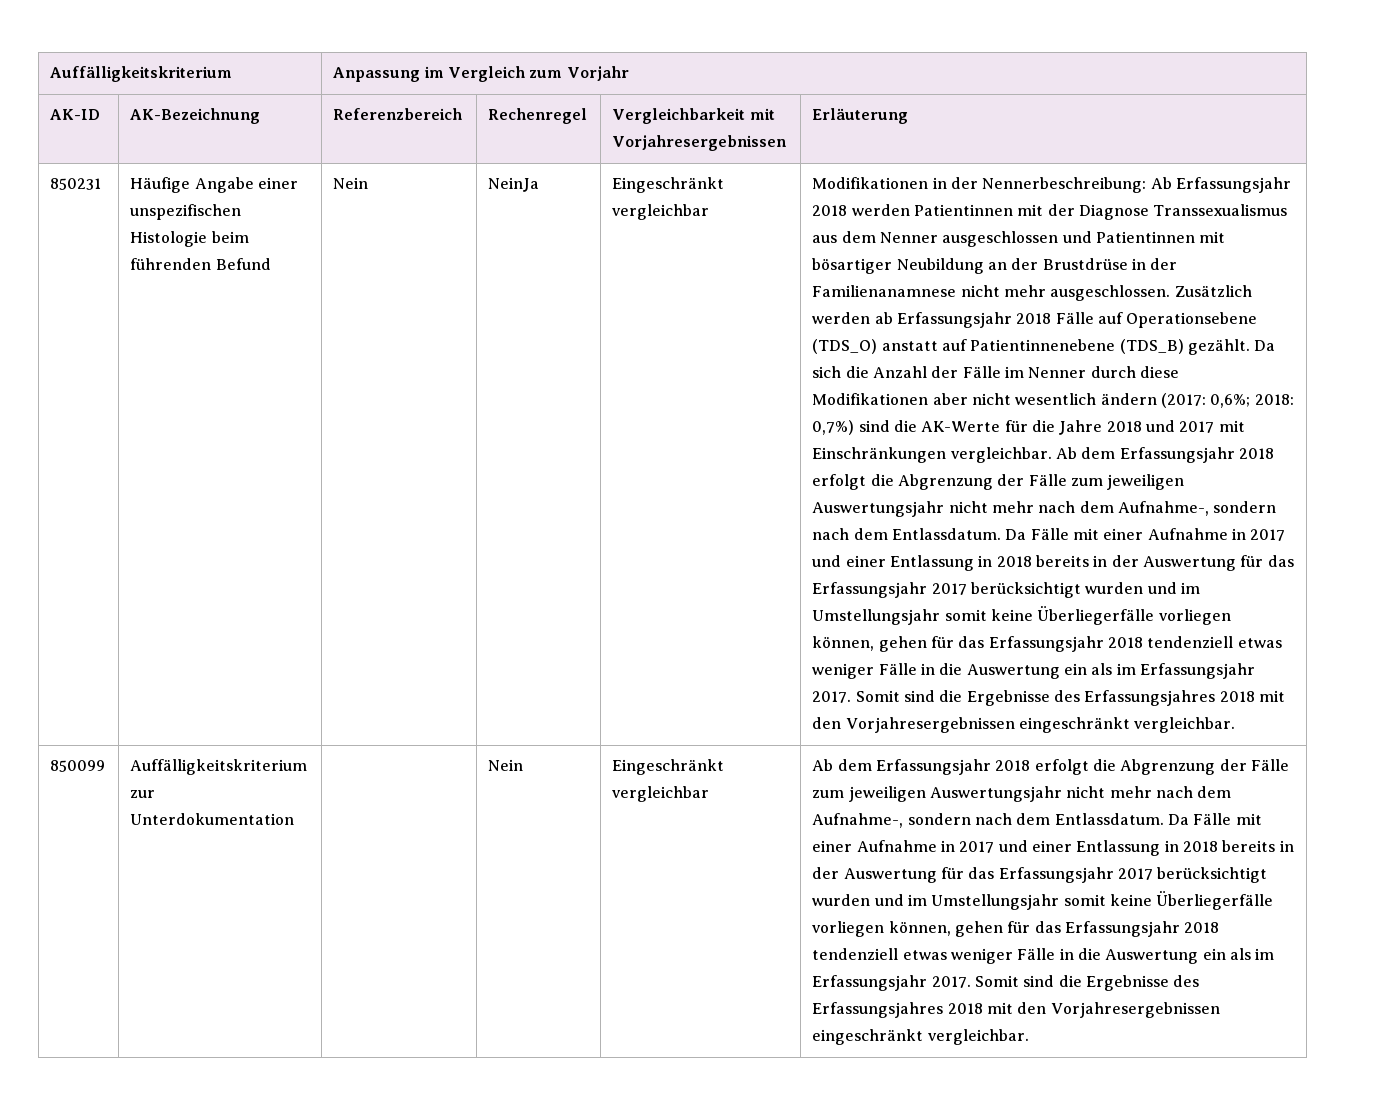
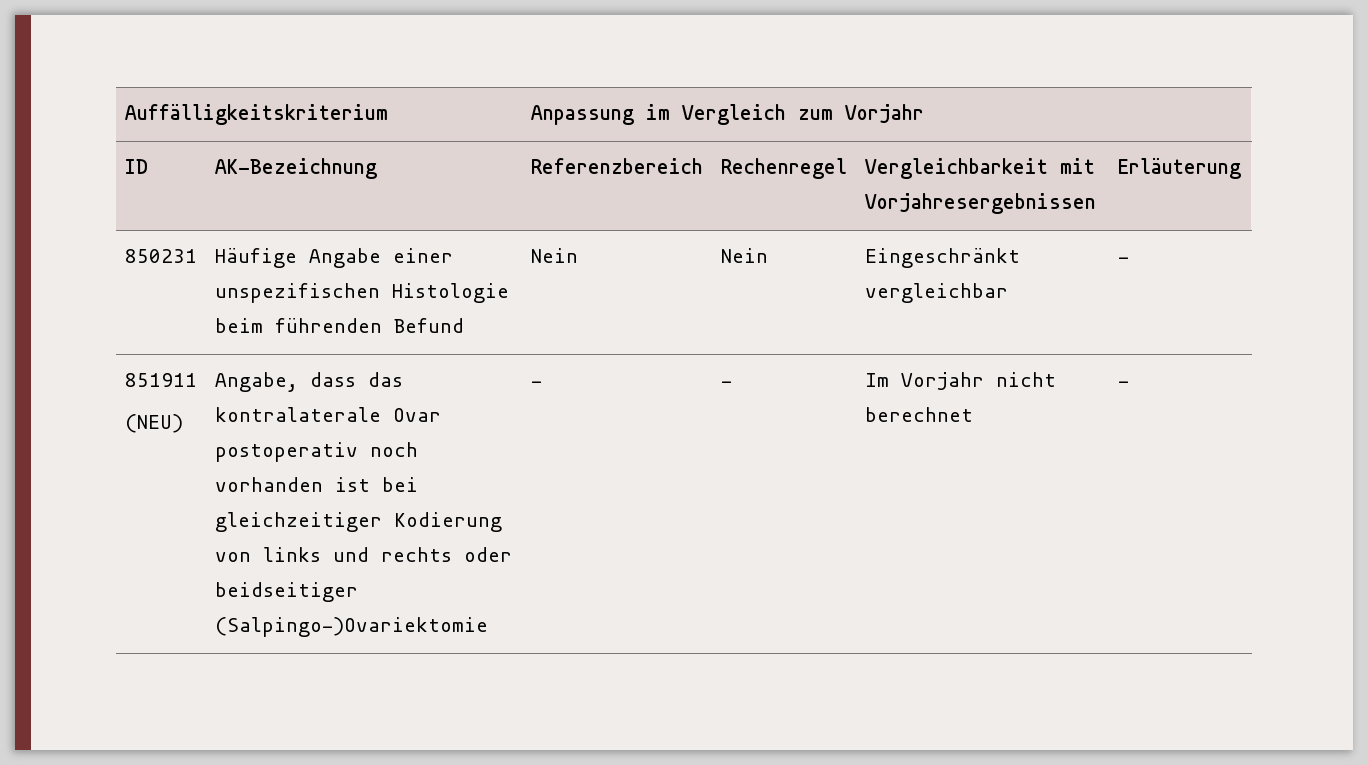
- AK-ID | AK-Bezeichnung | Referenzbereich | Rechenregel | Vergleichbarkeit mit Vorjahresergebnissen | Erläuterung
+ ID | AK-Bezeichnung | Referenzbereich | Rechenregel | Vergleichbarkeit mit Vorjahresergebnissen | Erläuterung
- NeinJa | Eingeschränkt vergleichbar | Modifikationen in der Nennerbeschreibung: Ab Erfassungsjahr 2018 werden Patientinnen mit der Diagnose Transsexualismus aus dem Nenner ausgeschlossen und Patientinnen mit bösartiger Neubildung an der Brustdrüse in der Familienanamnese nicht mehr ausgeschlossen. Zusätzlich werden ab Erfassungsjahr 2018 Fälle auf Operationsebene (TDS_O) anstatt auf Patientinnenebene (TDS_B) gezählt. Da sich die Anzahl der Fälle im Nenner durch diese Modifikationen aber nicht wesentlich ändern (2017: 0,6%; 2018: 0,7%) sind die AK-Werte für die Jahre 2018 und 2017 mit Einschränkungen vergleichbar. Ab dem Erfassungsjahr 2018 erfolgt die Abgrenzung der Fälle zum jeweiligen Auswertungsjahr nicht mehr nach dem Aufnahme-, sondern nach dem Entlassdatum. Da Fälle mit einer Aufnahme in 2017 und einer Entlassung in 2018 bereits in der Auswertung für das Erfassungsjahr 2017 berücksichtigt wurden und im Umstellungsjahr somit keine Überliegerfälle vorliegen können, gehen für das Erfassungsjahr 2018 tendenziell etwas weniger Fälle in die Auswertung ein als im Erfassungsjahr 2017. Somit sind die Ergebnisse des Erfassungsjahres 2018 mit den Vorjahresergebnissen eingeschränkt vergleichbar.
- 850099 | Auffälligkeitskriterium zur Unterdokumentation | | Nein | Eingeschränkt vergleichbar | Ab dem Erfassungsjahr 2018 erfolgt die Abgrenzung der Fälle zum jeweiligen Auswertungsjahr nicht mehr nach dem Aufnahme-, sondern nach dem Entlassdatum. Da Fälle mit einer Aufnahme in 2017 und einer Entlassung in 2018 bereits in der Auswertung für das Erfassungsjahr 2017 berücksichtigt wurden und im Umstellungsjahr somit keine Überliegerfälle vorliegen können, gehen für das Erfassungsjahr 2018 tendenziell etwas weniger Fälle in die Auswertung ein als im Erfassungsjahr 2017. Somit sind die Ergebnisse des Erfassungsjahres 2018 mit den Vorjahresergebnissen eingeschränkt vergleichbar.
+ Nein | Eingeschränkt vergleichbar | -
+ 851911
+ (NEU) | Angabe, dass das kontralaterale Ovar postoperativ noch vorhanden ist bei gleichzeitiger Kodierung von links und rechts oder beidseitiger (Salpingo-)Ovariektomie | - | - | Im Vorjahr nicht berechnet | -

